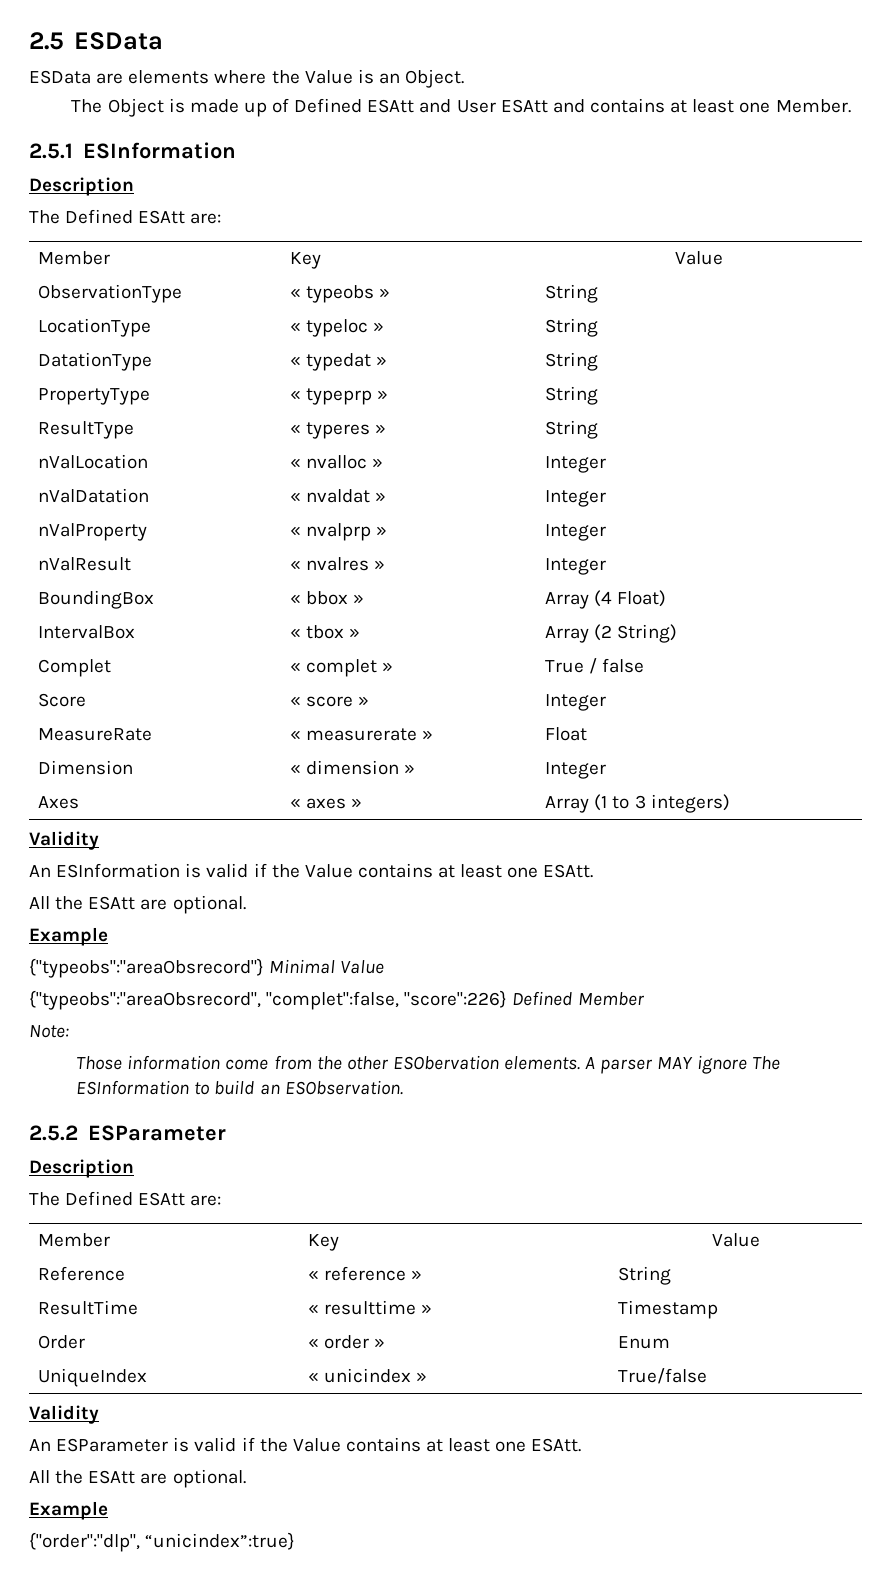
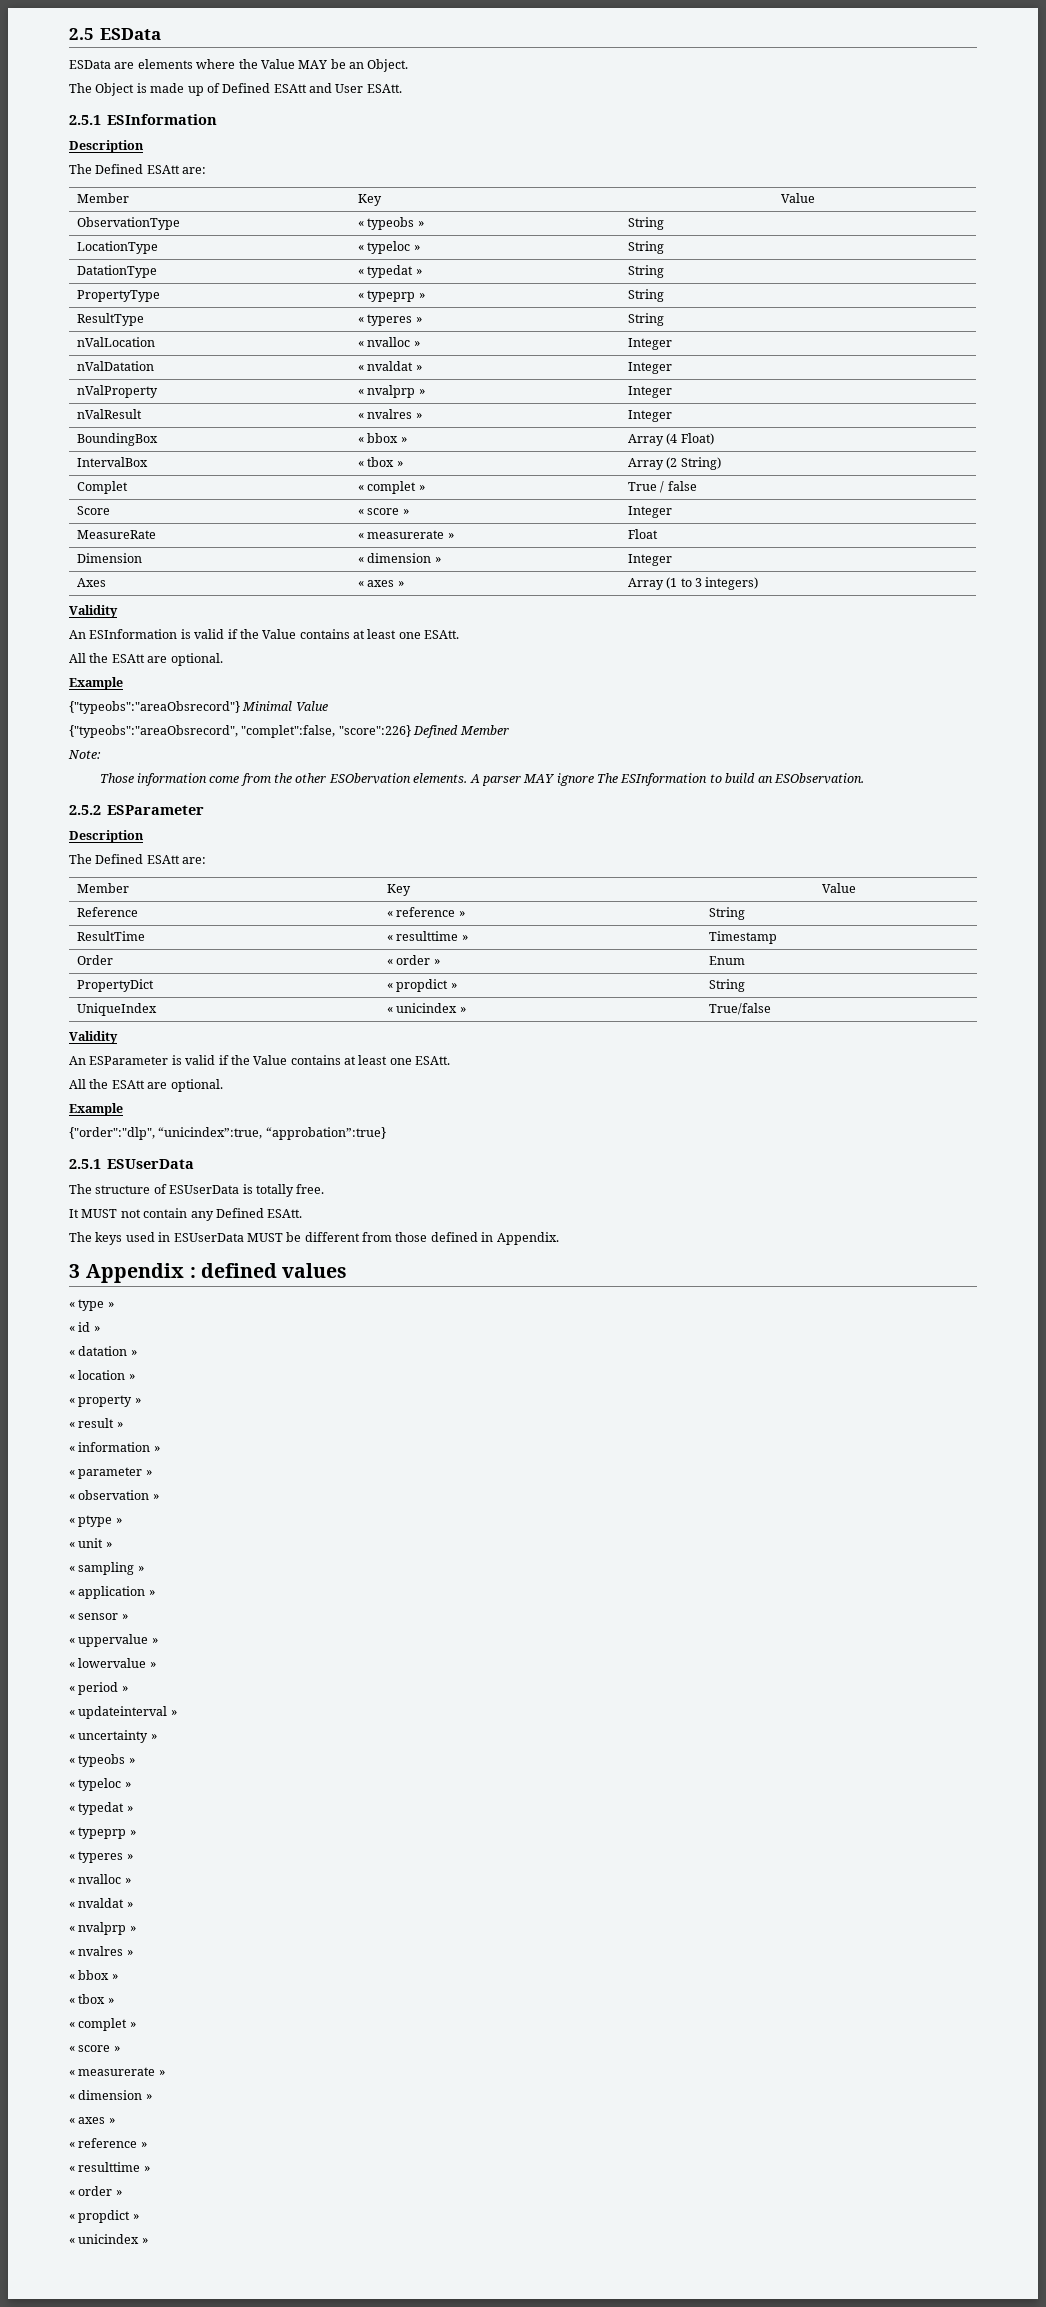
- ESData are elements where the Value is an Object.
+ ESData are elements where the Value MAY be an Object.
- The Object is made up of Defined ESAtt and User ESAtt and contains at least one Member.
+ The Object is made up of Defined ESAtt and User ESAtt.
+ PropertyDict | « propdict » | String
- {"order":"dlp", “unicindex”:true}
+ {"order":"dlp", “unicindex”:true, “approbation”:true}
+ 2.5.1 ESUserData
+ The structure of ESUserData is totally free.
+ It MUST not contain any Defined ESAtt.
+ The keys used in ESUserData MUST be different from those defined in Appendix.
+ 3 Appendix : defined values
+ « type »
+ « id »
+ « datation »
+ « location »
+ « property »
+ « result »
+ « information »
+ « parameter »
+ « observation »
+ « ptype »
+ « unit »
+ « sampling »
+ « application »
+ « sensor »
+ « uppervalue »
+ « lowervalue »
+ « period »
+ « updateinterval »
+ « uncertainty »
+ « typeobs »
+ « typeloc »
+ « typedat »
+ « typeprp »
+ « typeres »
+ « nvalloc »
+ « nvaldat »
+ « nvalprp »
+ « nvalres »
+ « bbox »
+ « tbox »
+ « complet »
+ « score »
+ « measurerate »
+ « dimension »
+ « axes »
+ « reference »
+ « resulttime »
+ « order »
+ « propdict »
+ « unicindex »

